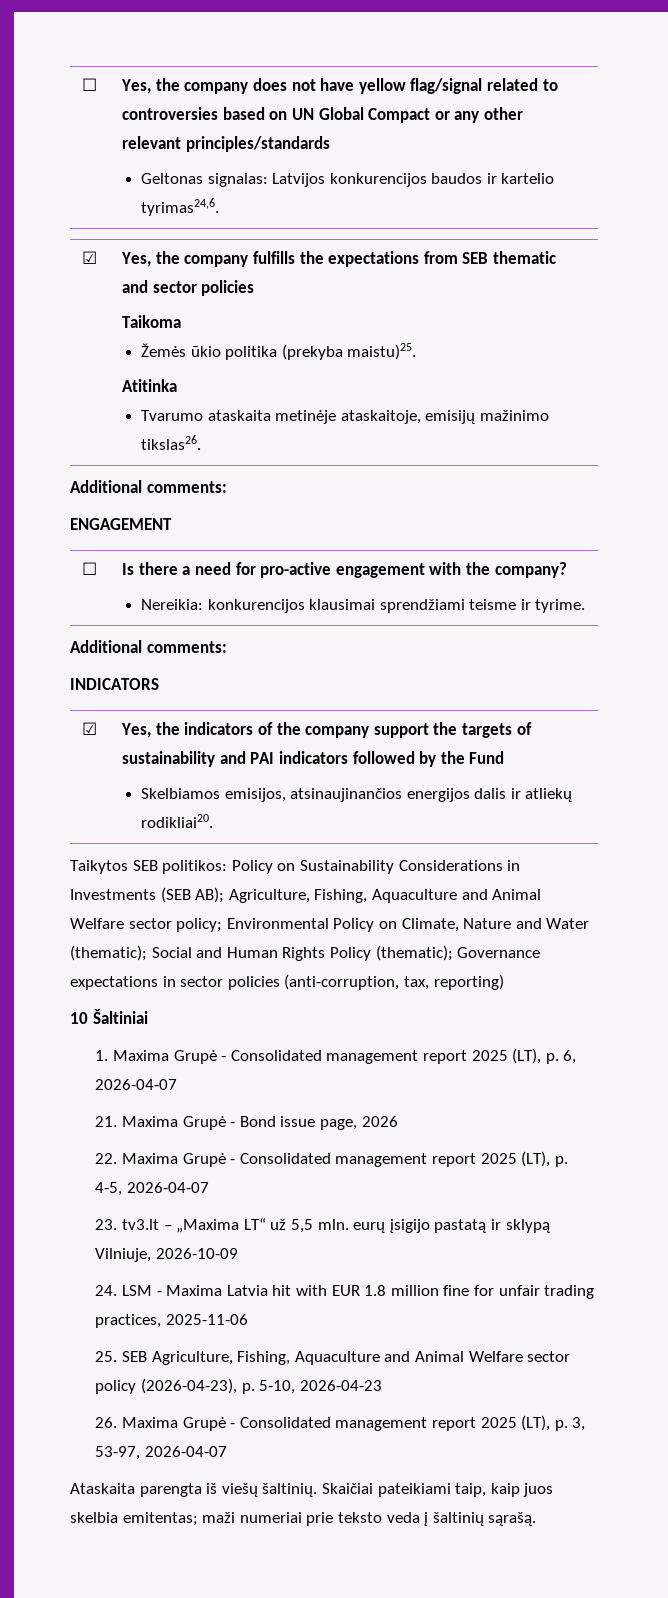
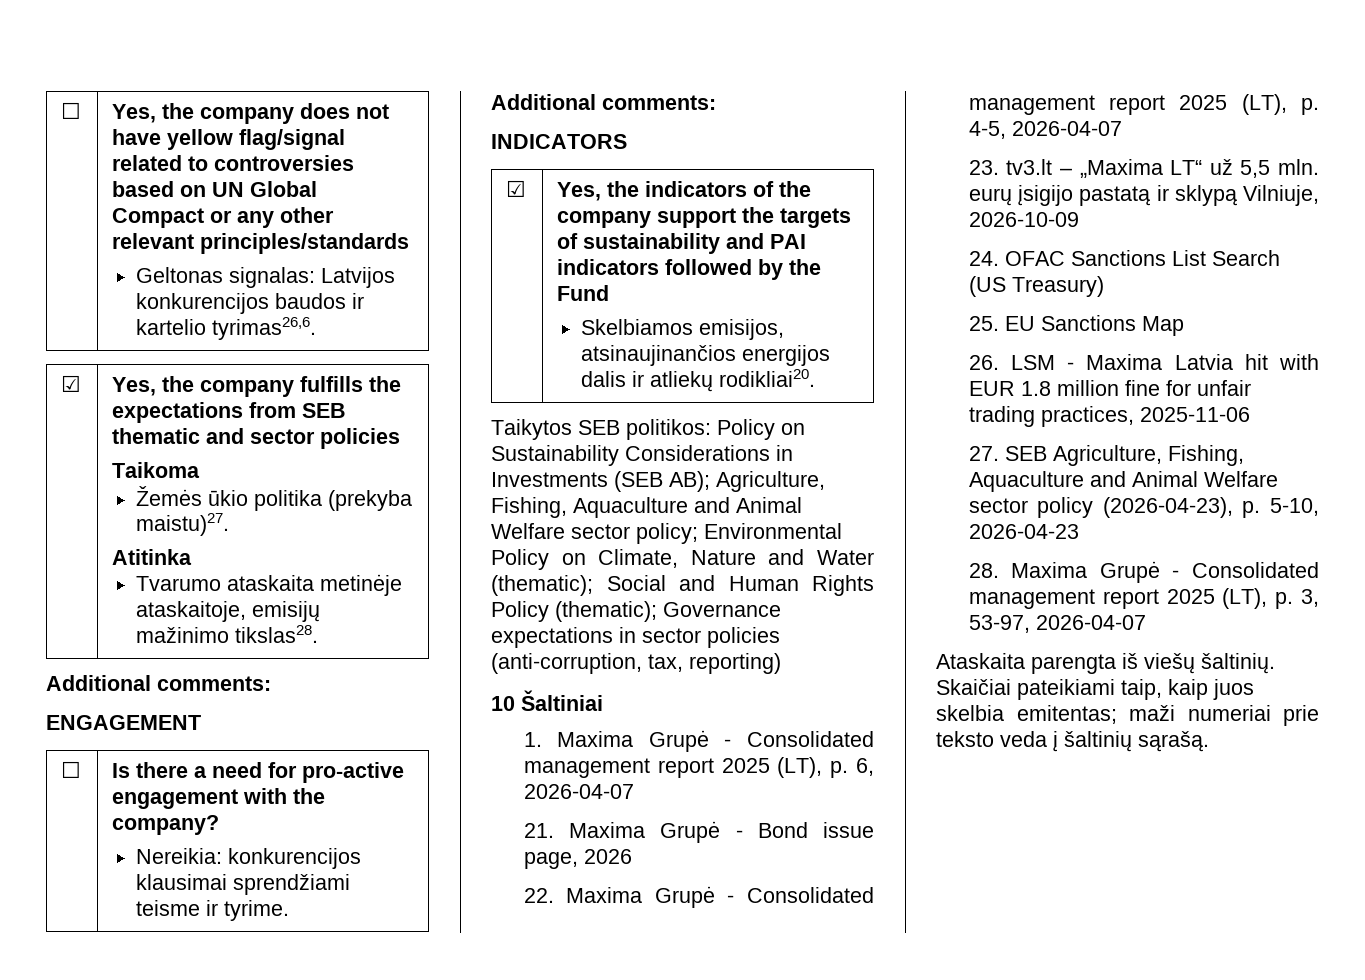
  ☐ | Yes, the company does not have yellow flag/signal related to controversies based on UN Global Compact or any other relevant principles/standards
- Geltonas signalas: Latvijos konkurencijos baudos ir kartelio tyrimas24,6.
+ Geltonas signalas: Latvijos konkurencijos baudos ir kartelio tyrimas26,6.
  ☑ | Yes, the company fulfills the expectations from SEB thematic and sector policies
  Taikoma
- Žemės ūkio politika (prekyba maistu)25.
+ Žemės ūkio politika (prekyba maistu)27.
  Atitinka
- Tvarumo ataskaita metinėje ataskaitoje, emisijų mažinimo tikslas26.
+ Tvarumo ataskaita metinėje ataskaitoje, emisijų mažinimo tikslas28.
- 24. LSM - Maxima Latvia hit with EUR 1.8 million fine for unfair trading practices, 2025-11-06
+ 24. OFAC Sanctions List Search (US Treasury)
+ 25. EU Sanctions Map
+ 26. LSM - Maxima Latvia hit with EUR 1.8 million fine for unfair trading practices, 2025-11-06
- 25. SEB Agriculture, Fishing, Aquaculture and Animal Welfare sector policy (2026-04-23), p. 5-10, 2026-04-23
+ 27. SEB Agriculture, Fishing, Aquaculture and Animal Welfare sector policy (2026-04-23), p. 5-10, 2026-04-23
- 26. Maxima Grupė - Consolidated management report 2025 (LT), p. 3, 53-97, 2026-04-07
+ 28. Maxima Grupė - Consolidated management report 2025 (LT), p. 3, 53-97, 2026-04-07

